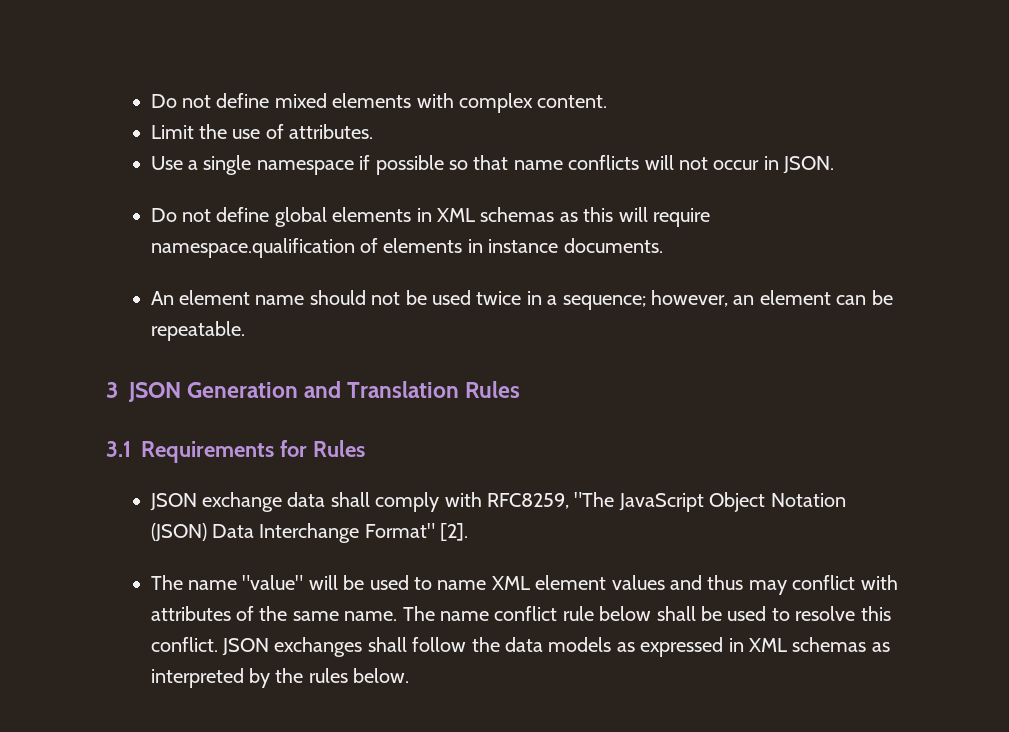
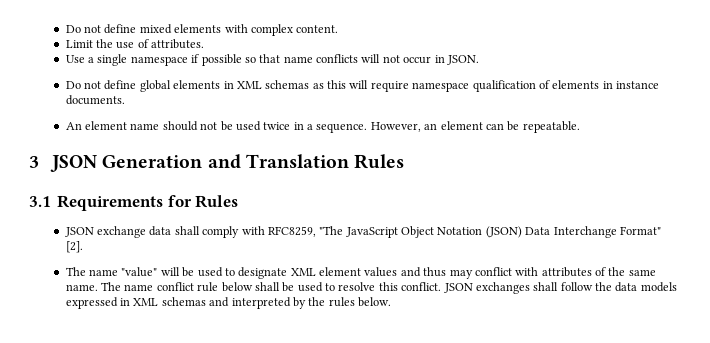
- Do not define global elements in XML schemas as this will require namespace.qualification of elements in instance documents.
+ Do not define global elements in XML schemas as this will require namespace qualification of elements in instance documents.
- An element name should not be used twice in a sequence; however, an element can be repeatable.
+ An element name should not be used twice in a sequence. However, an element can be repeatable.
- The name "value" will be used to name XML element values and thus may conflict with attributes of the same name.
+ The name "value" will be used to designate XML element values and thus may conflict with attributes of the same name.
- JSON exchanges shall follow the data models as expressed in XML schemas as interpreted by the rules below.
+ JSON exchanges shall follow the data models expressed in XML schemas and interpreted by the rules below.

